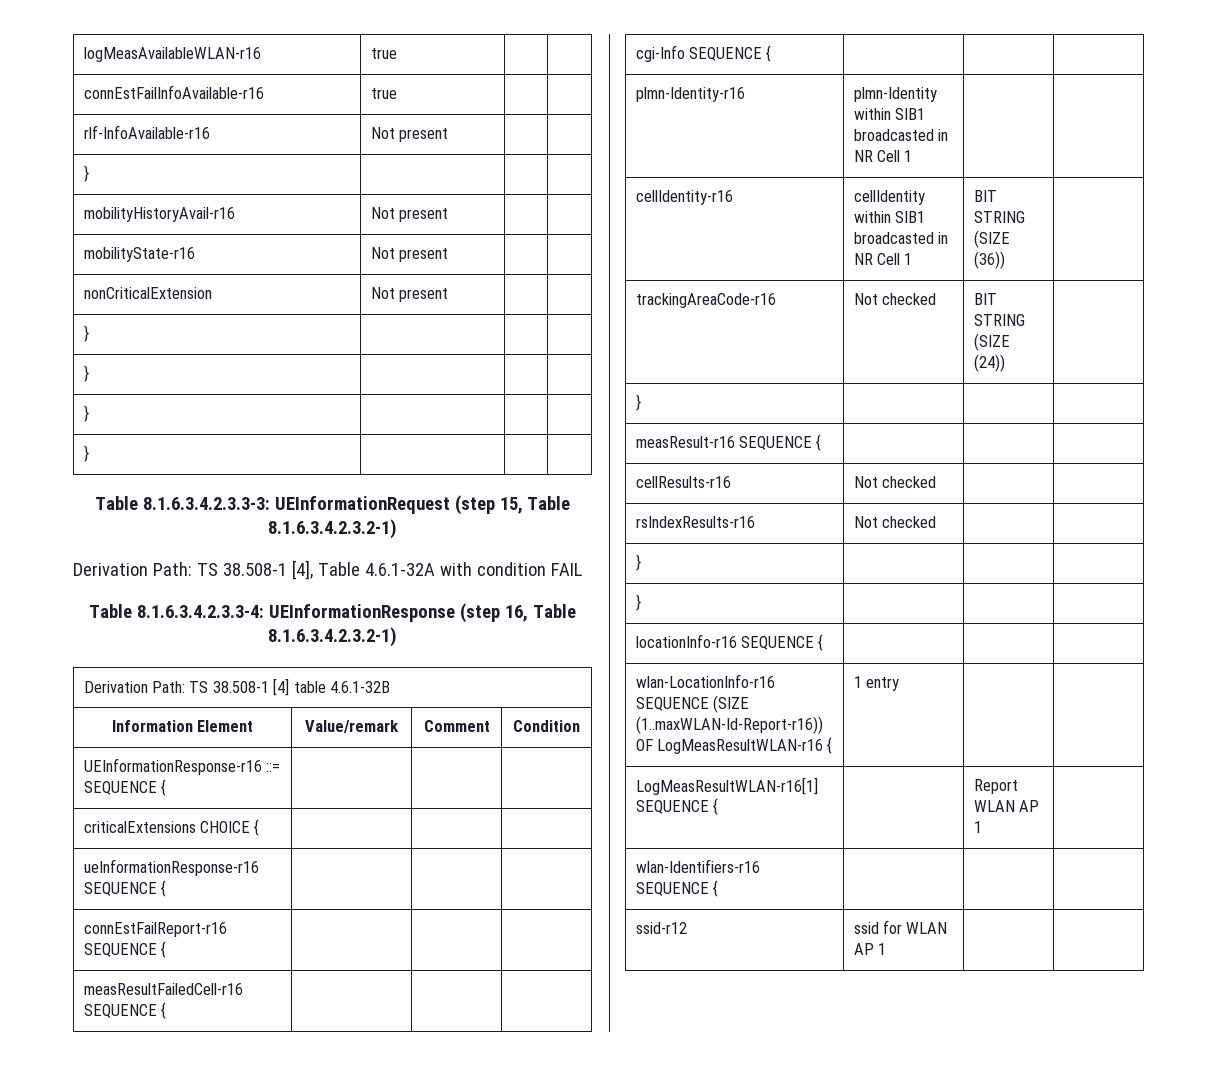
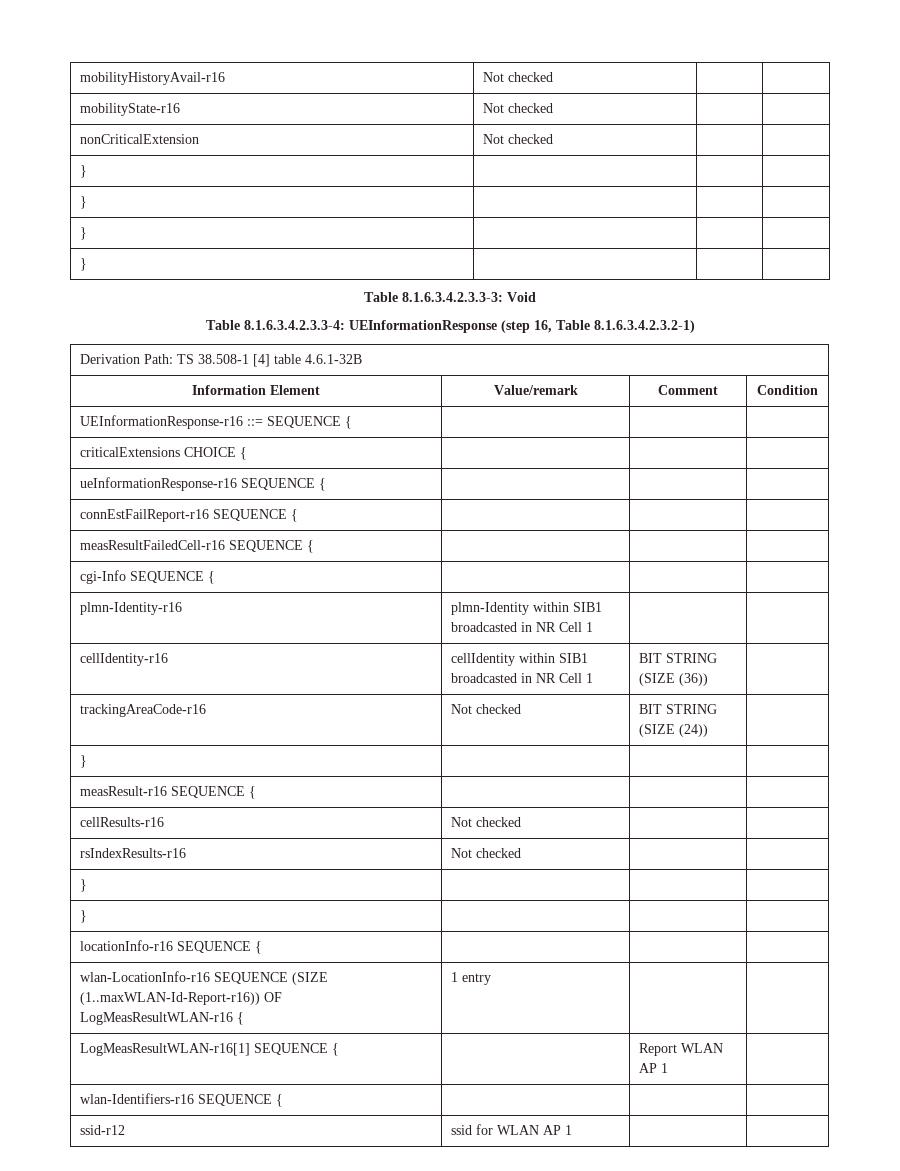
- logMeasAvailableWLAN-r16 | true | |
- connEstFailInfoAvailable-r16 | true | |
- rlf-InfoAvailable-r16 | Not present | |
- } | | |
- mobilityHistoryAvail-r16 | Not present | |
+ mobilityHistoryAvail-r16 | Not checked | |
- mobilityState-r16 | Not present | |
+ mobilityState-r16 | Not checked | |
- nonCriticalExtension | Not present | |
+ nonCriticalExtension | Not checked | |
- Table 8.1.6.3.4.2.3.3-3: UEInformationRequest (step 15, Table 8.1.6.3.4.2.3.2-1)
- Derivation Path: TS 38.508-1 [4], Table 4.6.1-32A with condition FAIL
+ Table 8.1.6.3.4.2.3.3-3: Void

